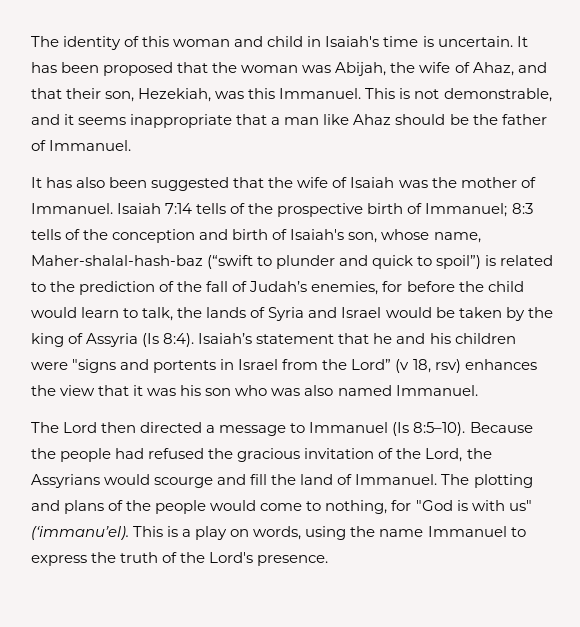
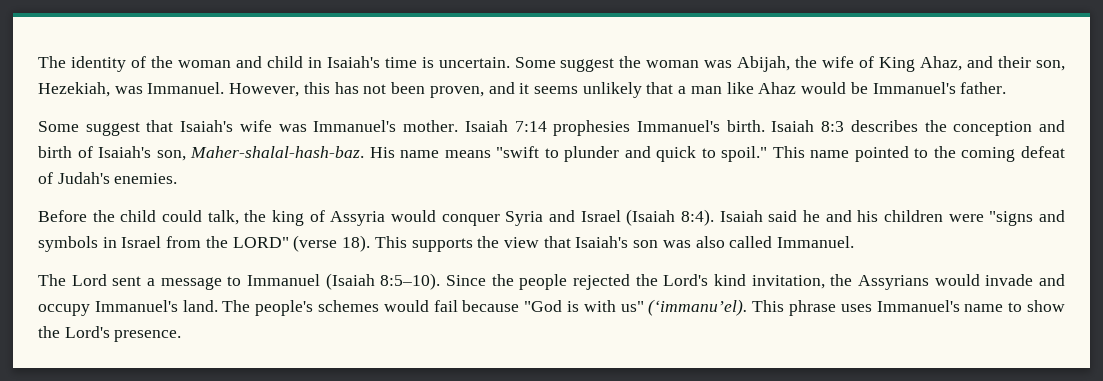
- The identity of this woman and child in Isaiah's time is uncertain.
+ The identity of the woman and child in Isaiah's time is uncertain.
- It has been proposed that the woman was Abijah, the wife of Ahaz, and that their son, Hezekiah, was this Immanuel. This is not demonstrable, and it seems inappropriate that a man like Ahaz should be the father of Immanuel.
- It has also been suggested that the wife of Isaiah was the mother of Immanuel. Isaiah 7:14 tells of the prospective birth of Immanuel; 8:3 tells of the conception and birth of Isaiah's son, whose name, Maher-shalal-hash-baz (“swift to plunder and quick to spoil”) is related to the prediction of the fall of Judah’s enemies, for before the child would learn to talk, the lands of Syria and Israel would be taken by the king of Assyria (Is 8:4). Isaiah’s statement that he and his children were "signs and portents in Israel from the Lord” (v 18, rsv) enhances the view that it was his son who was also named Immanuel.
+ Some suggest the woman was Abijah, the wife of King Ahaz, and their son, Hezekiah, was Immanuel. However, this has not been proven, and it seems unlikely that a man like Ahaz would be Immanuel's father.
+ Some suggest that Isaiah's wife was Immanuel's mother. Isaiah 7:14 prophesies Immanuel's birth. Isaiah 8:3 describes the conception and birth of Isaiah's son, Maher-shalal-hash-baz. His name means "swift to plunder and quick to spoil." This name pointed to the coming defeat of Judah's enemies.
+ Before the child could talk, the king of Assyria would conquer Syria and Israel (Isaiah 8:4). Isaiah said he and his children were "signs and symbols in Israel from the LORD" (verse 18). This supports the view that Isaiah's son was also called Immanuel.
- The Lord then directed a message to Immanuel (Is 8:5–10). Because the people had refused the gracious invitation of the Lord, the Assyrians would scourge and fill the land of Immanuel. The plotting and plans of the people would come to nothing, for "God is with us" (‘immanu’el).
+ The Lord sent a message to Immanuel (Isaiah 8:5–10). Since the people rejected the Lord's kind invitation, the Assyrians would invade and occupy Immanuel's land. The people's schemes would fail because "God is with us" (‘immanu’el).
- This is a play on words, using the name Immanuel to express the truth of the Lord's presence.
+ This phrase uses Immanuel's name to show the Lord's presence.

